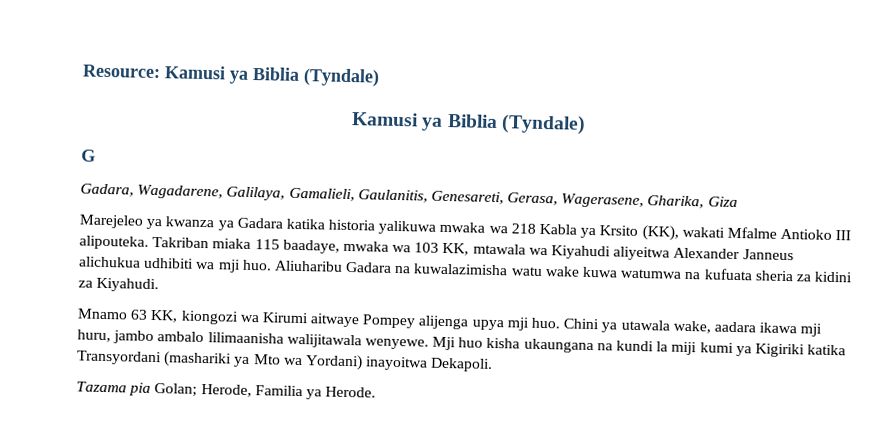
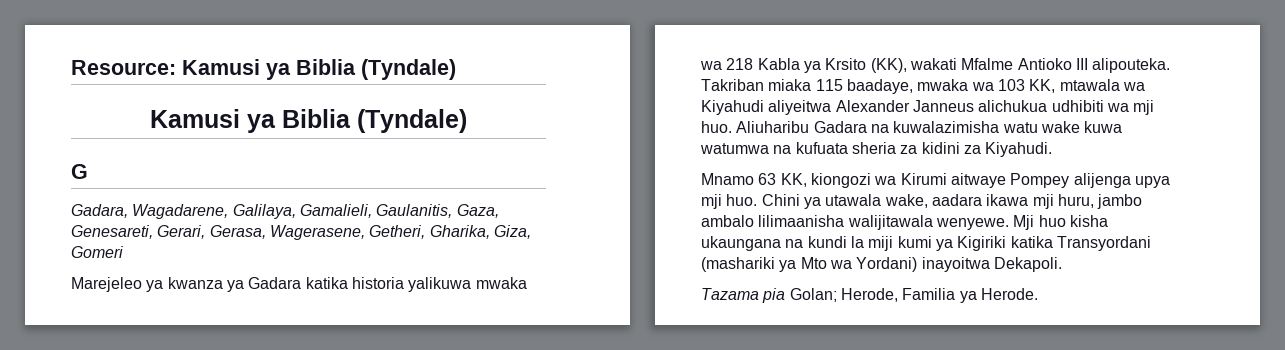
- Gadara, Wagadarene, Galilaya, Gamalieli, Gaulanitis, Genesareti, Gerasa, Wagerasene, Gharika, Giza
+ Gadara, Wagadarene, Galilaya, Gamalieli, Gaulanitis, Gaza, Genesareti, Gerari, Gerasa, Wagerasene, Getheri, Gharika, Giza, Gomeri

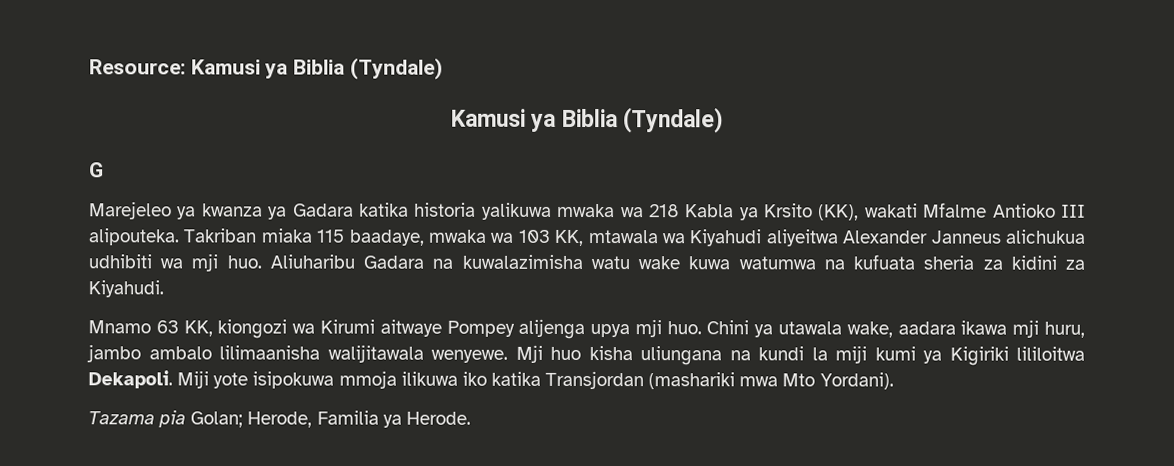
- Gadara, Wagadarene, Galilaya, Gamalieli, Gaulanitis, Gaza, Genesareti, Gerari, Gerasa, Wagerasene, Getheri, Gharika, Giza, Gomeri
- Mji huo kisha ukaungana na kundi la miji kumi ya Kigiriki katika Transyordani (mashariki ya Mto wa Yordani) inayoitwa Dekapoli.
+ Mji huo kisha uliungana na kundi la miji kumi ya Kigiriki lililoitwa Dekapoli. Miji yote isipokuwa mmoja ilikuwa iko katika Transjordan (mashariki mwa Mto Yordani).

